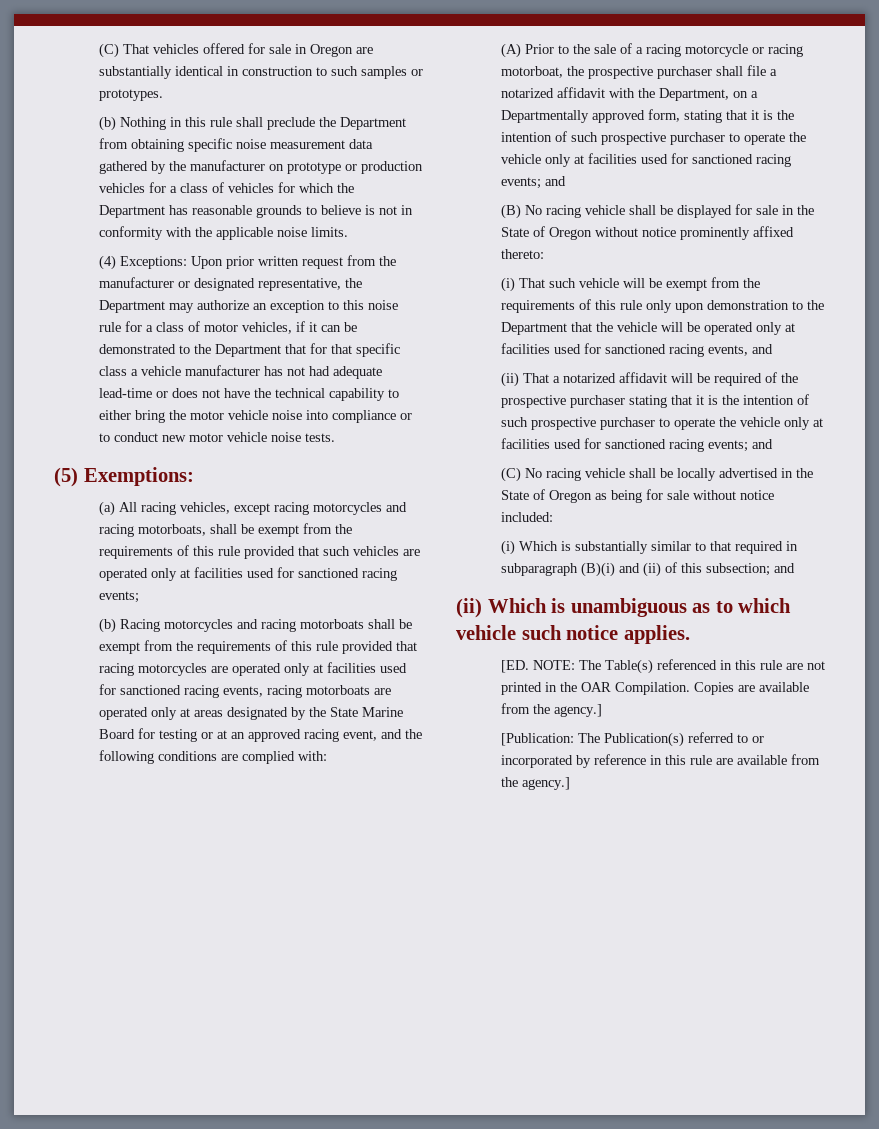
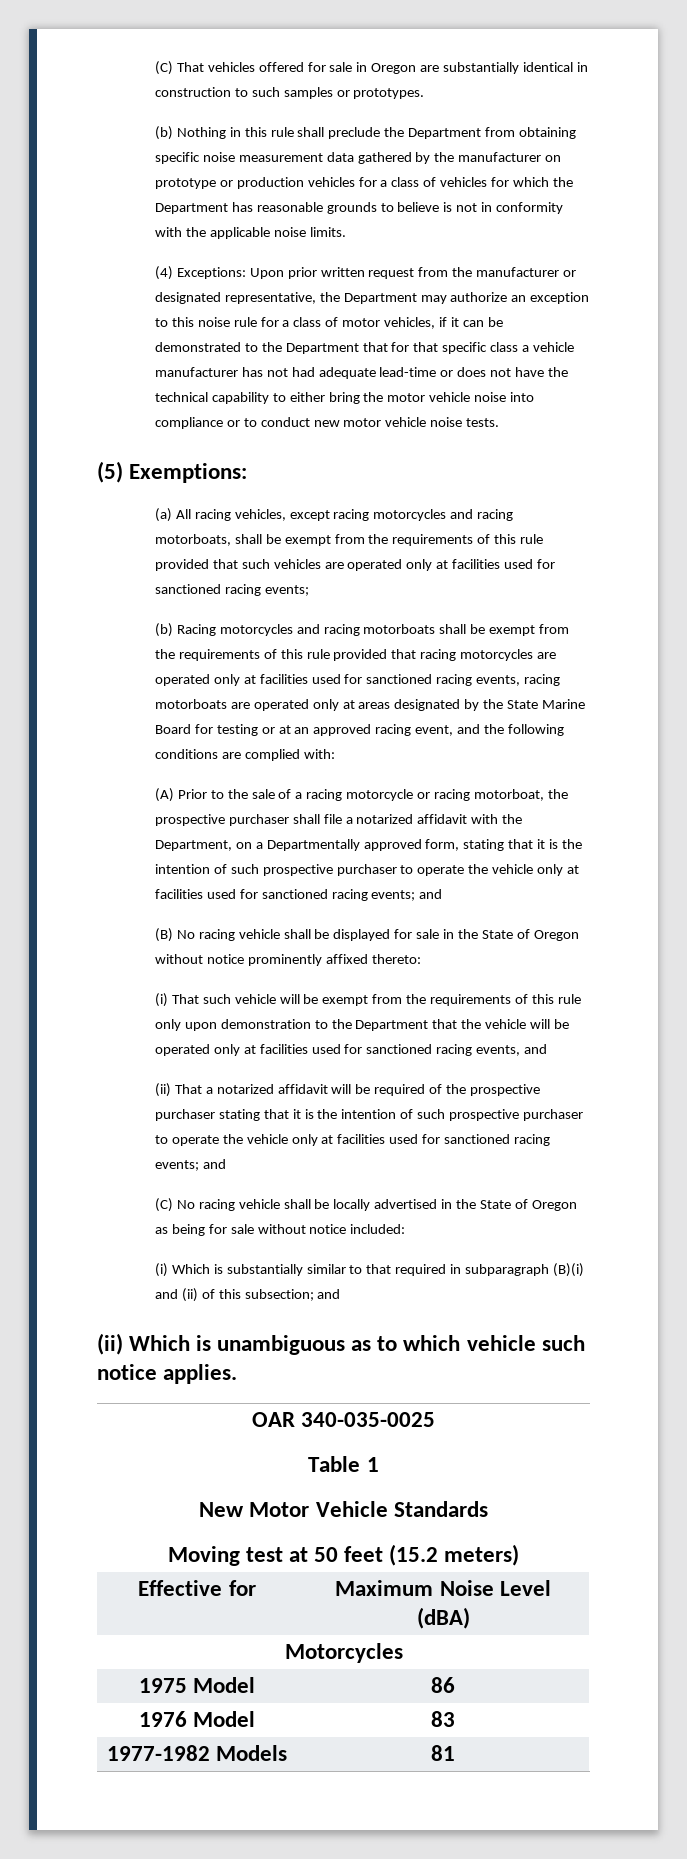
- [ED. NOTE: The Table(s) referenced in this rule are not printed in the OAR Compilation. Copies are available from the agency.]
- [Publication: The Publication(s) referred to or incorporated by reference in this rule are available from the agency.]
+ OAR 340-035-0025
+ Table 1
+ New Motor Vehicle Standards
+ Moving test at 50 feet (15.2 meters)
+ Effective for | Maximum Noise Level (dBA)
+ Motorcycles
+ 1975 Model | 86
+ 1976 Model | 83
+ 1977-1982 Models | 81

